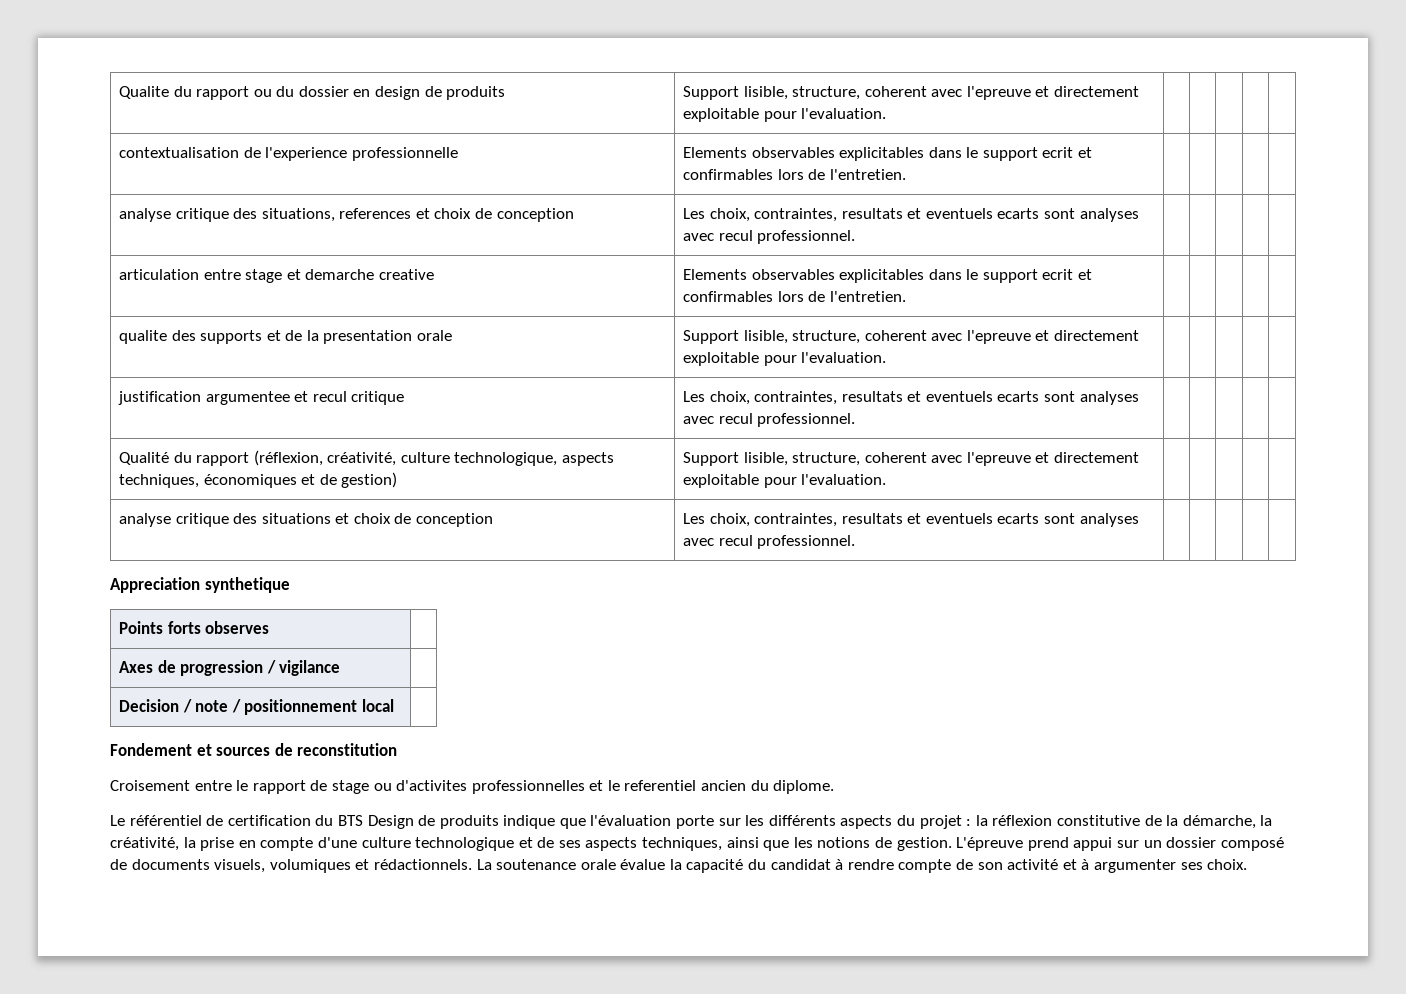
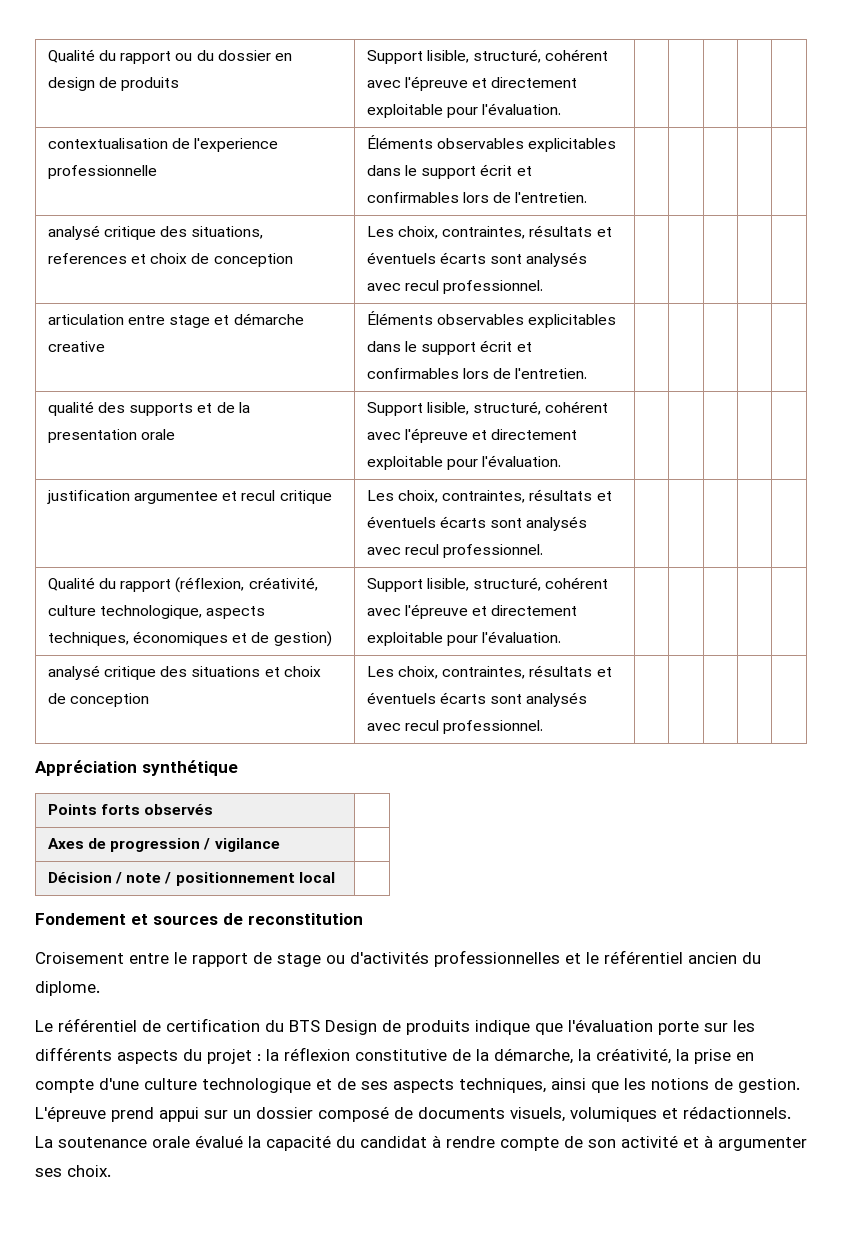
- Qualite du rapport ou du dossier en design de produits | Support lisible, structure, coherent avec l'epreuve et directement exploitable pour l'evaluation. | | | | |
+ Qualité du rapport ou du dossier en design de produits | Support lisible, structuré, cohérent avec l'épreuve et directement exploitable pour l'évaluation. | | | | |
- contextualisation de l'experience professionnelle | Elements observables explicitables dans le support ecrit et confirmables lors de l'entretien. | | | | |
- analyse critique des situations, references et choix de conception | Les choix, contraintes, resultats et eventuels ecarts sont analyses avec recul professionnel. | | | | |
+ contextualisation de l'experience professionnelle | Éléments observables explicitables dans le support écrit et confirmables lors de l'entretien. | | | | |
+ analysé critique des situations, references et choix de conception | Les choix, contraintes, résultats et éventuels écarts sont analysés avec recul professionnel. | | | | |
- articulation entre stage et demarche creative | Elements observables explicitables dans le support ecrit et confirmables lors de l'entretien. | | | | |
- qualite des supports et de la presentation orale | Support lisible, structure, coherent avec l'epreuve et directement exploitable pour l'evaluation. | | | | |
+ articulation entre stage et démarche creative | Éléments observables explicitables dans le support écrit et confirmables lors de l'entretien. | | | | |
+ qualité des supports et de la presentation orale | Support lisible, structuré, cohérent avec l'épreuve et directement exploitable pour l'évaluation. | | | | |
- justification argumentee et recul critique | Les choix, contraintes, resultats et eventuels ecarts sont analyses avec recul professionnel. | | | | |
+ justification argumentee et recul critique | Les choix, contraintes, résultats et éventuels écarts sont analysés avec recul professionnel. | | | | |
- Qualité du rapport (réflexion, créativité, culture technologique, aspects techniques, économiques et de gestion) | Support lisible, structure, coherent avec l'epreuve et directement exploitable pour l'evaluation. | | | | |
- analyse critique des situations et choix de conception | Les choix, contraintes, resultats et eventuels ecarts sont analyses avec recul professionnel. | | | | |
- Appreciation synthetique
+ Qualité du rapport (réflexion, créativité, culture technologique, aspects techniques, économiques et de gestion) | Support lisible, structuré, cohérent avec l'épreuve et directement exploitable pour l'évaluation. | | | | |
+ analysé critique des situations et choix de conception | Les choix, contraintes, résultats et éventuels écarts sont analysés avec recul professionnel. | | | | |
+ Appréciation synthétique
- Points forts observes |
+ Points forts observés |
- Decision / note / positionnement local |
+ Décision / note / positionnement local |
- Croisement entre le rapport de stage ou d'activites professionnelles et le referentiel ancien du diplome.
+ Croisement entre le rapport de stage ou d'activités professionnelles et le référentiel ancien du diplome.
- La soutenance orale évalue la capacité du candidat à rendre compte de son activité et à argumenter ses choix.
+ La soutenance orale évalué la capacité du candidat à rendre compte de son activité et à argumenter ses choix.

